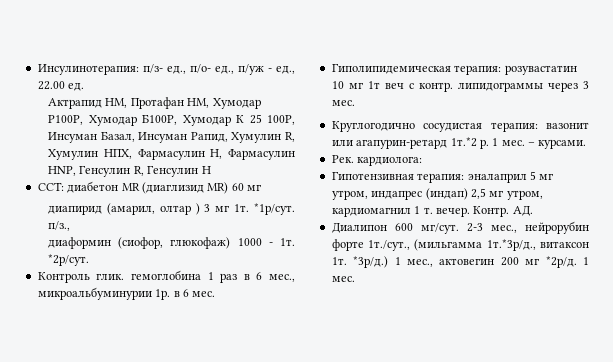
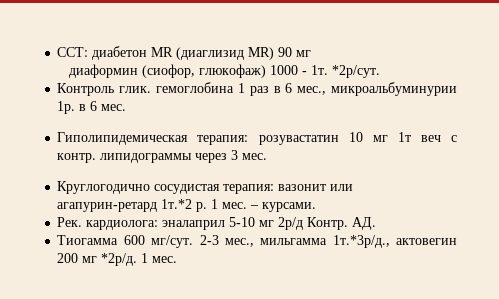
- Инсулинотерапия: п/з- ед., п/о- ед., п/уж - ед., 22.00 ед.
- Актрапид НМ, Протафан НМ, Хумодар Р100Р, Хумодар Б100Р, Хумодар К 25 100Р, Инсуман Базал, Инсуман Рапид, Хумулин R, Хумулин НПХ, Фармасулин Н, Фармасулин НNР, Генсулин R, Генсулин Н
- ССТ: диабетон МR (диаглизид МR) 60 мг
- диапирид (амарил, олтар ) 3 мг 1т. *1р/сут. п/з.,
+ ССТ: диабетон МR (диаглизид МR) 90 мг
- Рек. кардиолога:
- Гипотензивная терапия: эналаприл 5 мг утром, индапрес (индап) 2,5 мг утром, кардиомагнил 1 т. вечер. Контр.
+ Рек. кардиолога: эналаприл 5-10 мг 2р/д Контр.
- Диалипон 600 мг/сут.
+ Тиогамма 600 мг/сут.
- 2-3 мес., нейрорубин форте 1т./сут., (мильгамма 1т.*3р/д., витаксон 1т. *3р/д.) 1 мес., актовегин 200 мг *2р/д.
+ 2-3 мес., мильгамма 1т.*3р/д., актовегин 200 мг *2р/д.

